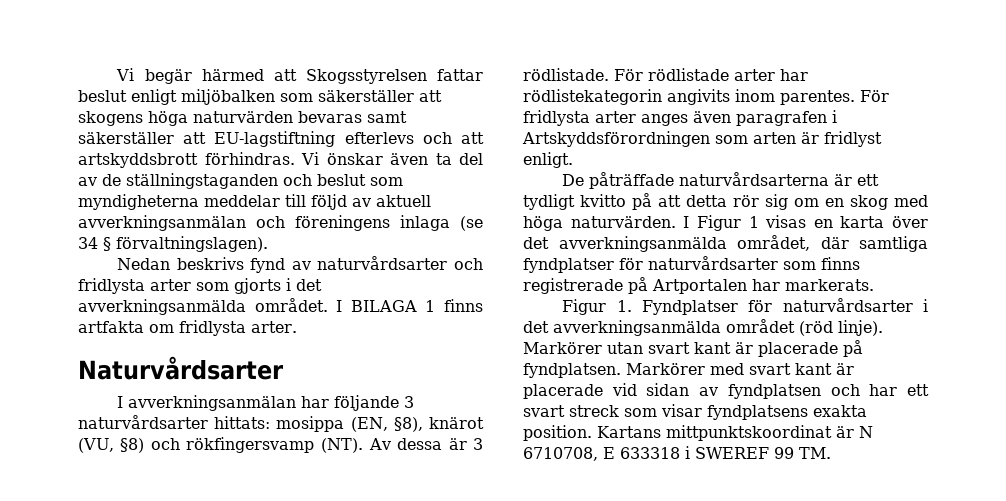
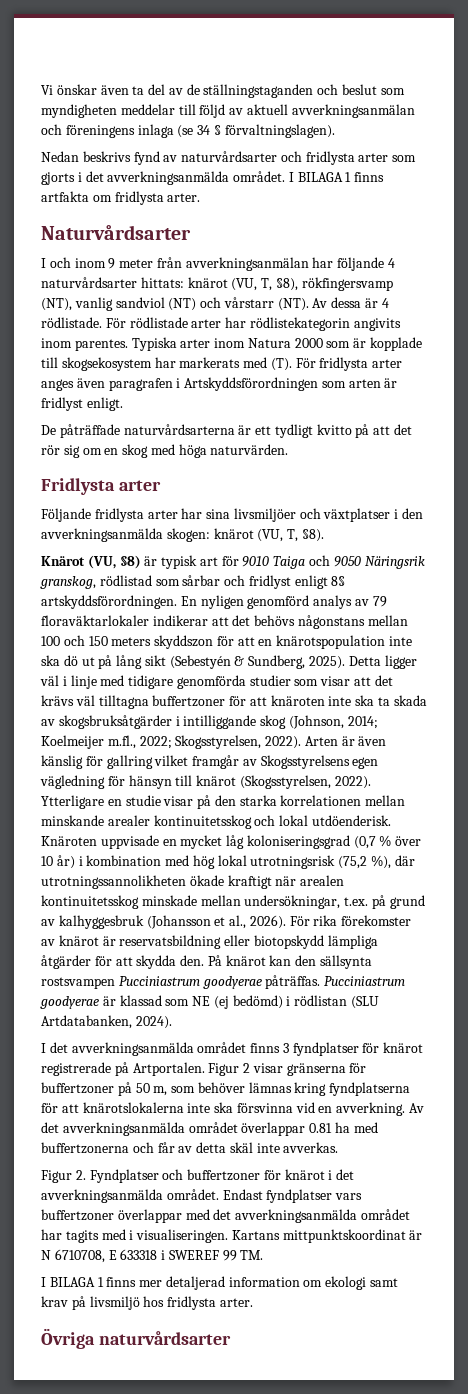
- Vi begär härmed att Skogsstyrelsen fattar beslut enligt miljöbalken som säkerställer att skogens höga naturvärden bevaras samt säkerställer att EU-lagstiftning efterlevs och att artskyddsbrott förhindras. Vi önskar även ta del av de ställningstaganden och beslut som myndigheterna meddelar till följd av aktuell avverkningsanmälan och föreningens inlaga (se 34 § förvaltningslagen).
+ Vi önskar även ta del av de ställningstaganden och beslut som myndigheten meddelar till följd av aktuell avverkningsanmälan och föreningens inlaga (se 34 § förvaltningslagen).
- I avverkningsanmälan har följande 3 naturvårdsarter hittats: mosippa (EN, §8), knärot (VU, §8) och rökfingersvamp (NT). Av dessa är 3 rödlistade.
+ I och inom 9 meter från avverkningsanmälan har följande 4 naturvårdsarter hittats: knärot (VU, T, §8), rökfingersvamp (NT), vanlig sandviol (NT) och vårstarr (NT). Av dessa är 4 rödlistade.
- För fridlysta arter anges även paragrafen i Artskyddsförordningen som arten är fridlyst enligt.
+ Typiska arter inom Natura 2000 som är kopplade till skogsekosystem har markerats med (T). För fridlysta arter anges även paragrafen i Artskyddsförordningen som arten är fridlyst enligt.
- De påträffade naturvårdsarterna är ett tydligt kvitto på att detta rör sig om en skog med höga naturvärden. I Figur 1 visas en karta över det avverkningsanmälda området, där samtliga fyndplatser för naturvårdsarter som finns registrerade på Artportalen har markerats.
- Figur 1. Fyndplatser för naturvårdsarter i det avverkningsanmälda området (röd linje). Markörer utan svart kant är placerade på fyndplatsen. Markörer med svart kant är placerade vid sidan av fyndplatsen och har ett svart streck som visar fyndplatsens exakta position.
+ De påträffade naturvårdsarterna är ett tydligt kvitto på att det rör sig om en skog med höga naturvärden.
+ Fridlysta arter
+ Följande fridlysta arter har sina livsmiljöer och växtplatser i den avverkningsanmälda skogen: knärot (VU, T, §8).
+ Knärot (VU, §8) är typisk art för 9010 Taiga och 9050 Näringsrik granskog, rödlistad som sårbar och fridlyst enligt 8§ artskyddsförordningen. En nyligen genomförd analys av 79 floraväktarlokaler indikerar att det behövs någonstans mellan 100 och 150 meters skyddszon för att en knärotspopulation inte ska dö ut på lång sikt (Sebestyén & Sundberg, 2025). Detta ligger väl i linje med tidigare genomförda studier som visar att det krävs väl tilltagna buffertzoner för att knäroten inte ska ta skada av skogsbruksåtgärder i intilliggande skog (Johnson, 2014; Koelmeijer m.fl., 2022; Skogsstyrelsen, 2022). Arten är även känslig för gallring vilket framgår av Skogsstyrelsens egen vägledning för hänsyn till knärot (Skogsstyrelsen, 2022). Ytterligare en studie visar på den starka korrelationen mellan minskande arealer kontinuitetsskog och lokal utdöenderisk. Knäroten uppvisade en mycket låg koloniseringsgrad (0,7 % över 10 år) i kombination med hög lokal utrotningsrisk (75,2 %), där utrotningssannolikheten ökade kraftigt när arealen kontinuitetsskog minskade mellan undersökningar, t.ex. på grund av kalhyggesbruk (Johansson et al., 2026). För rika förekomster av knärot är reservatsbildning eller biotopskydd lämpliga åtgärder för att skydda den. På knärot kan den sällsynta rostsvampen Pucciniastrum goodyerae påträffas. Pucciniastrum goodyerae är klassad som NE (ej bedömd) i rödlistan (SLU Artdatabanken, 2024).
+ I det avverkningsanmälda området finns 3 fyndplatser för knärot registrerade på Artportalen. Figur 2 visar gränserna för buffertzoner på 50 m, som behöver lämnas kring fyndplatserna för att knärotslokalerna inte ska försvinna vid en avverkning. Av det avverkningsanmälda området överlappar 0.81 ha med buffertzonerna och får av detta skäl inte avverkas.
+ Figur 2. Fyndplatser och buffertzoner för knärot i det avverkningsanmälda området. Endast fyndplatser vars buffertzoner överlappar med det avverkningsanmälda området har tagits med i visualiseringen.
+ I BILAGA 1 finns mer detaljerad information om ekologi samt krav på livsmiljö hos fridlysta arter.
+ Övriga naturvårdsarter

